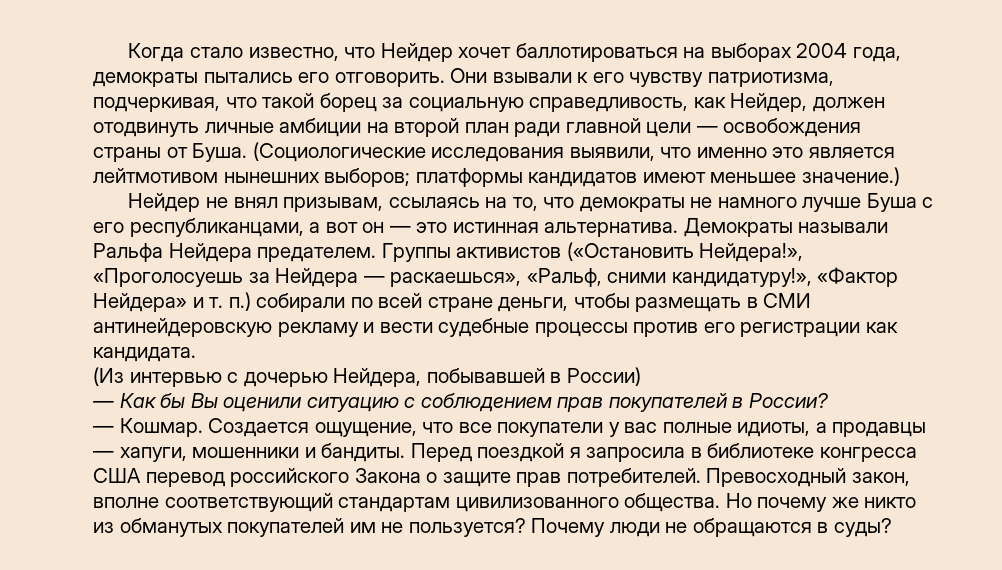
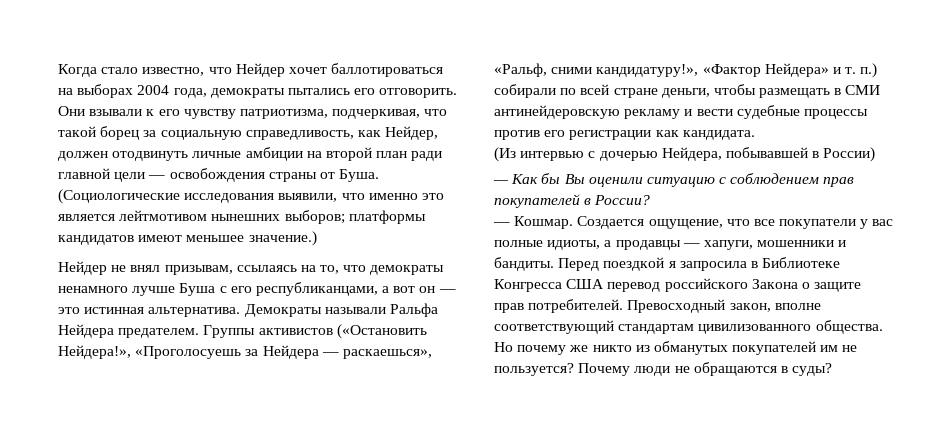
- Нейдер не внял призывам, ссылаясь на то, что демократы не намного лучше Буша с его республиканцами, а вот он — это истинная альтернатива.
+ Нейдер не внял призывам, ссылаясь на то, что демократы ненамного лучше Буша с его республиканцами, а вот он — это истинная альтернатива.
- Перед поездкой я запросила в библиотеке конгресса США перевод российского Закона о защите прав потребителей.
+ Перед поездкой я запросила в Библиотеке Конгресса США перевод российского Закона о защите прав потребителей.

